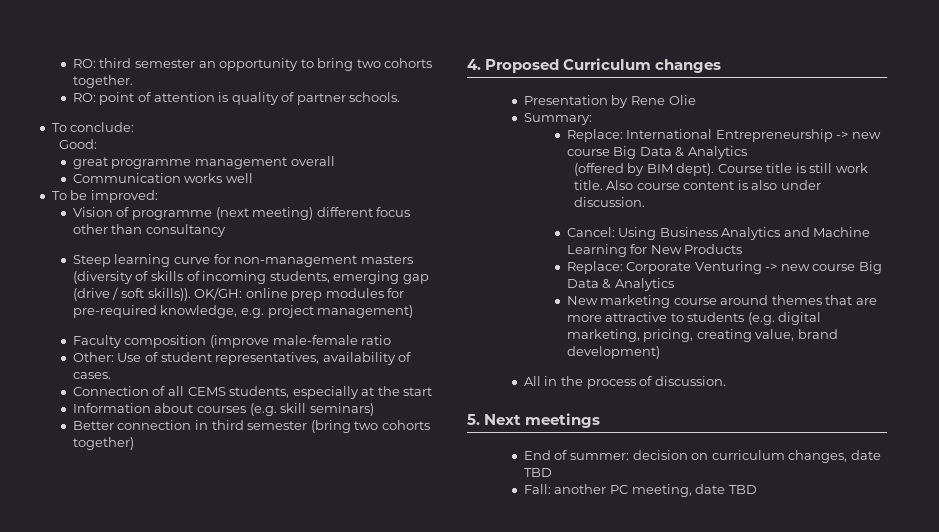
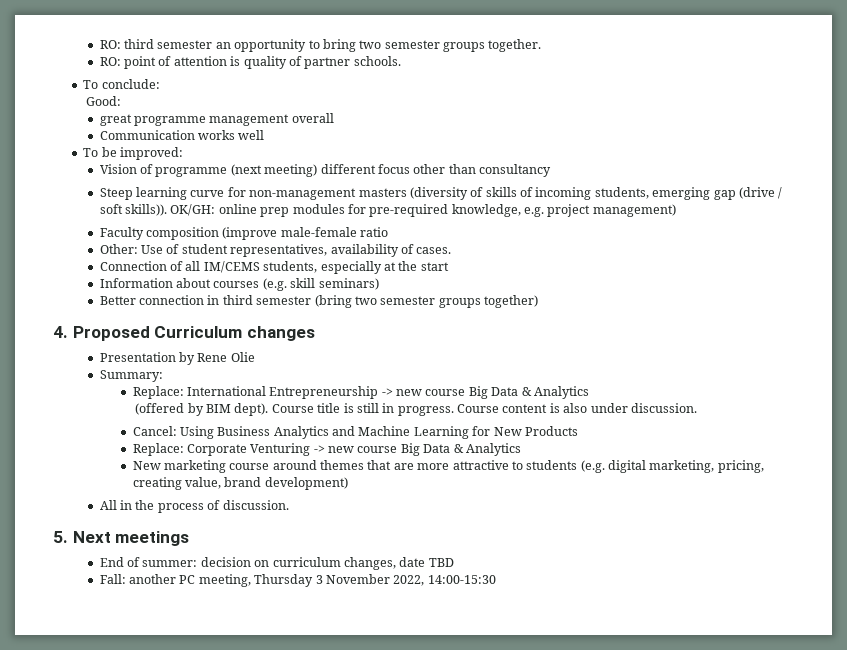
- RO: third semester an opportunity to bring two cohorts together.
+ RO: third semester an opportunity to bring two semester groups together.
- Connection of all CEMS students, especially at the start
+ Connection of all IM/CEMS students, especially at the start
- Better connection in third semester (bring two cohorts together)
+ Better connection in third semester (bring two semester groups together)
- Course title is still work title. Also course content is also under discussion.
+ Course title is still in progress. Course content is also under discussion.
- Fall: another PC meeting, date TBD
+ Fall: another PC meeting, Thursday 3 November 2022, 14:00-15:30

